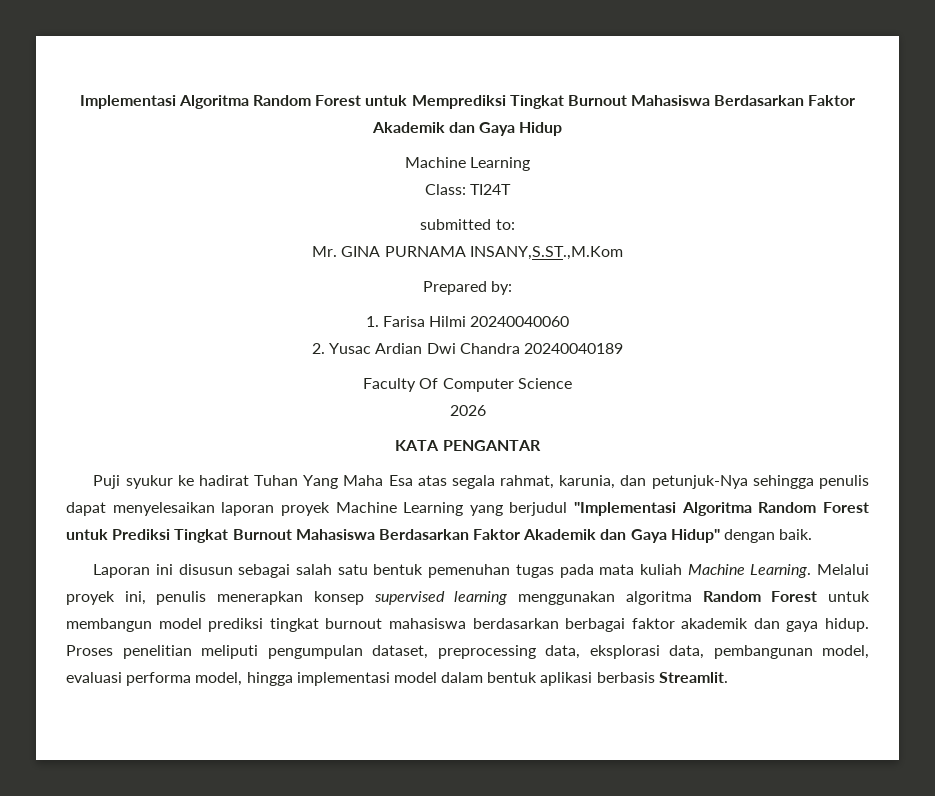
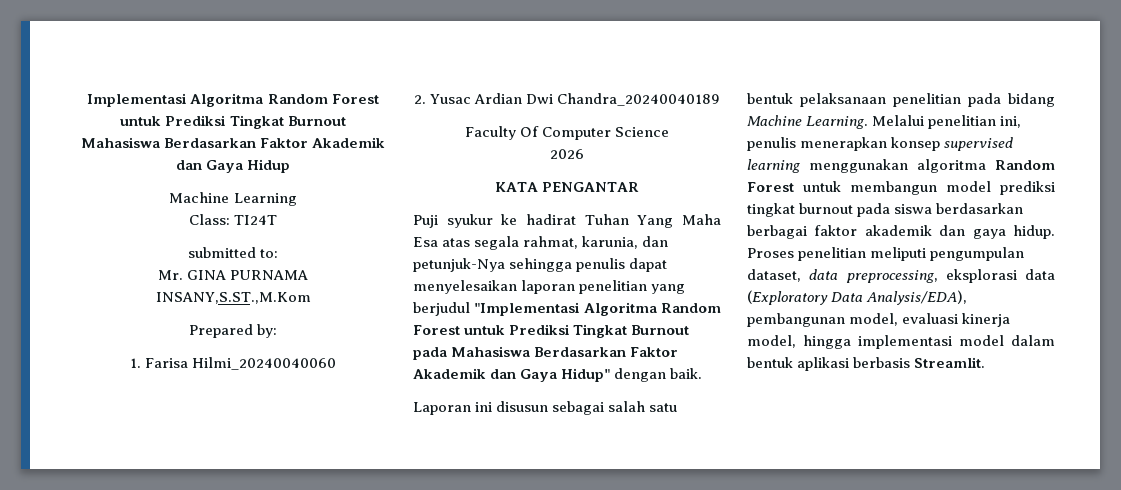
- Implementasi Algoritma Random Forest untuk Memprediksi Tingkat Burnout Mahasiswa Berdasarkan Faktor Akademik dan Gaya Hidup
+ Implementasi Algoritma Random Forest untuk Prediksi Tingkat Burnout Mahasiswa Berdasarkan Faktor Akademik dan Gaya Hidup
- 1. Farisa Hilmi 20240040060
+ 1. Farisa Hilmi_20240040060
- 2. Yusac Ardian Dwi Chandra 20240040189
+ 2. Yusac Ardian Dwi Chandra_20240040189
- Puji syukur ke hadirat Tuhan Yang Maha Esa atas segala rahmat, karunia, dan petunjuk-Nya sehingga penulis dapat menyelesaikan laporan proyek Machine Learning yang berjudul "Implementasi Algoritma Random Forest untuk Prediksi Tingkat Burnout Mahasiswa Berdasarkan Faktor Akademik dan Gaya Hidup" dengan baik.
+ Puji syukur ke hadirat Tuhan Yang Maha Esa atas segala rahmat, karunia, dan petunjuk-Nya sehingga penulis dapat menyelesaikan laporan penelitian yang berjudul "Implementasi Algoritma Random Forest untuk Prediksi Tingkat Burnout pada Mahasiswa Berdasarkan Faktor Akademik dan Gaya Hidup" dengan baik.
- Laporan ini disusun sebagai salah satu bentuk pemenuhan tugas pada mata kuliah Machine Learning.
+ Laporan ini disusun sebagai salah satu bentuk pelaksanaan penelitian pada bidang Machine Learning.
- Melalui proyek ini, penulis menerapkan konsep supervised learning menggunakan algoritma Random Forest untuk membangun model prediksi tingkat burnout mahasiswa berdasarkan berbagai faktor akademik dan gaya hidup.
+ Melalui penelitian ini, penulis menerapkan konsep supervised learning menggunakan algoritma Random Forest untuk membangun model prediksi tingkat burnout pada siswa berdasarkan berbagai faktor akademik dan gaya hidup.
- Proses penelitian meliputi pengumpulan dataset, preprocessing data, eksplorasi data, pembangunan model, evaluasi performa model, hingga implementasi model dalam bentuk aplikasi berbasis Streamlit.
+ Proses penelitian meliputi pengumpulan dataset, data preprocessing, eksplorasi data (Exploratory Data Analysis/EDA), pembangunan model, evaluasi kinerja model, hingga implementasi model dalam bentuk aplikasi berbasis Streamlit.

